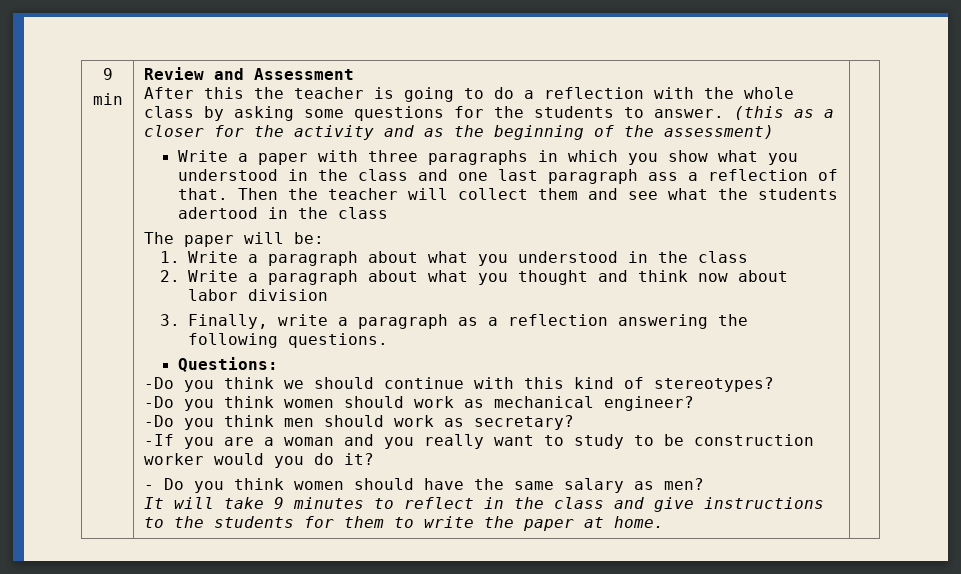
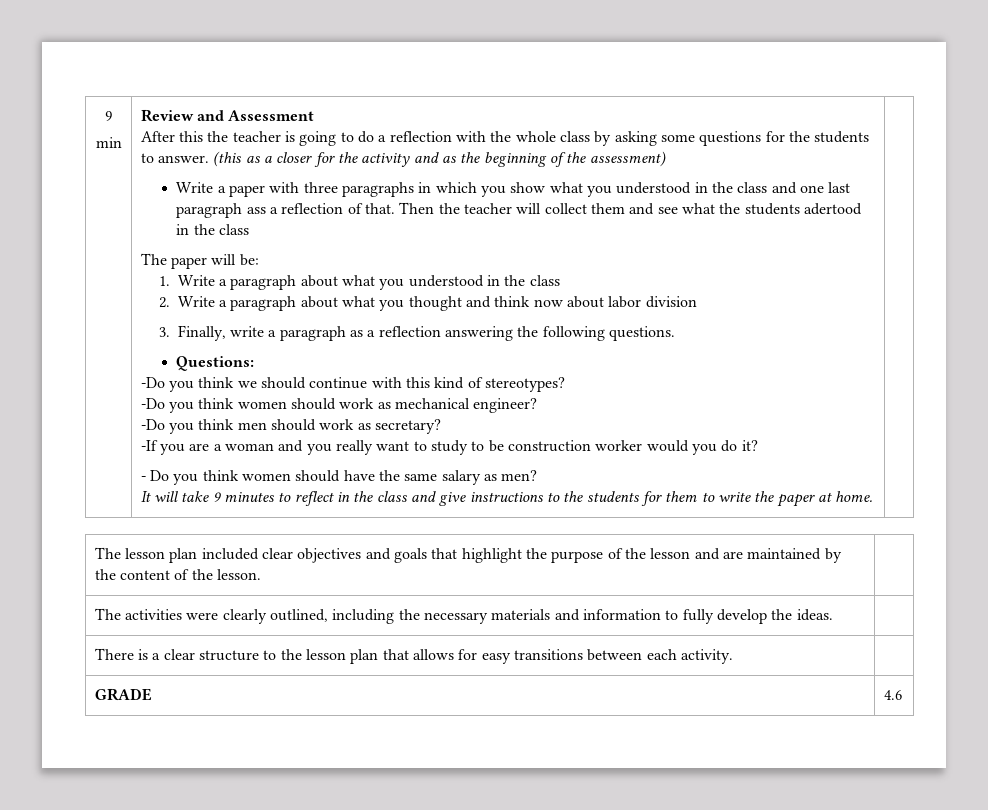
+ The lesson plan included clear objectives and goals that highlight the purpose of the lesson and are maintained by the content of the lesson. |
+ The activities were clearly outlined, including the necessary materials and information to fully develop the ideas. |
+ There is a clear structure to the lesson plan that allows for easy transitions between each activity. |
+ GRADE | 4.6

